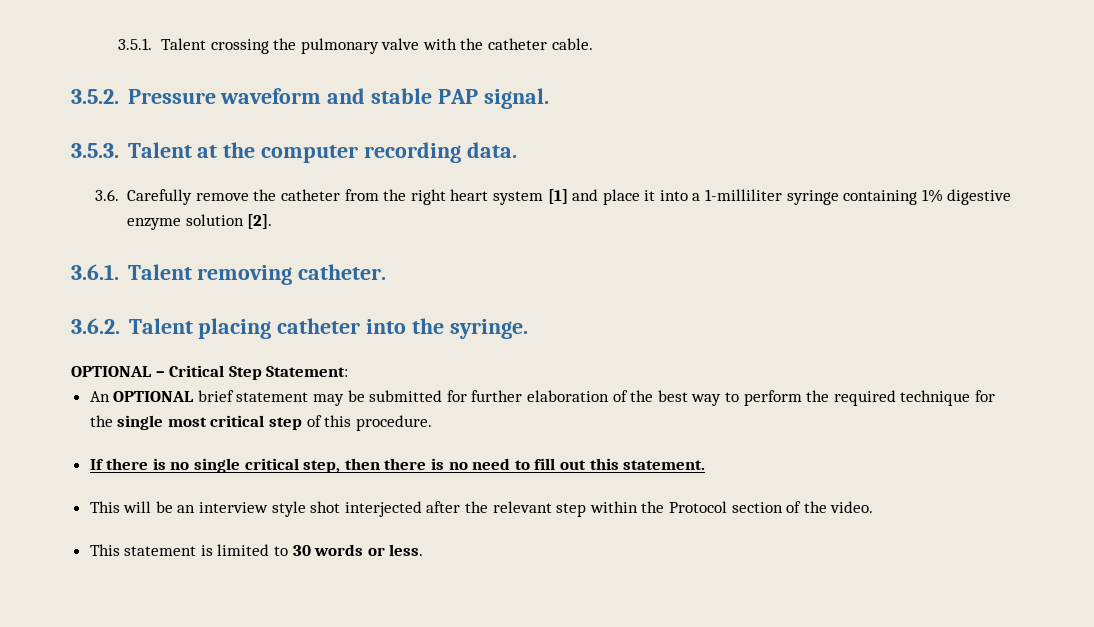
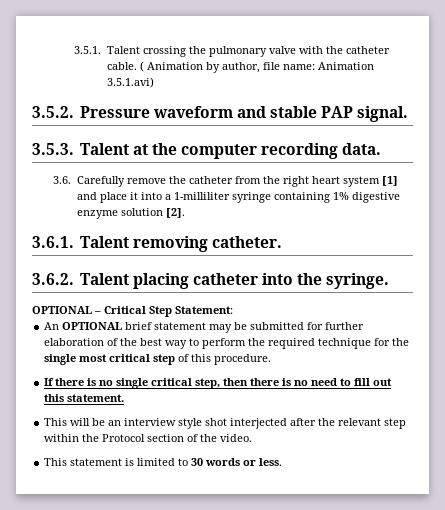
+ ( Animation by author, file name: Animation 3.5.1.avi)

